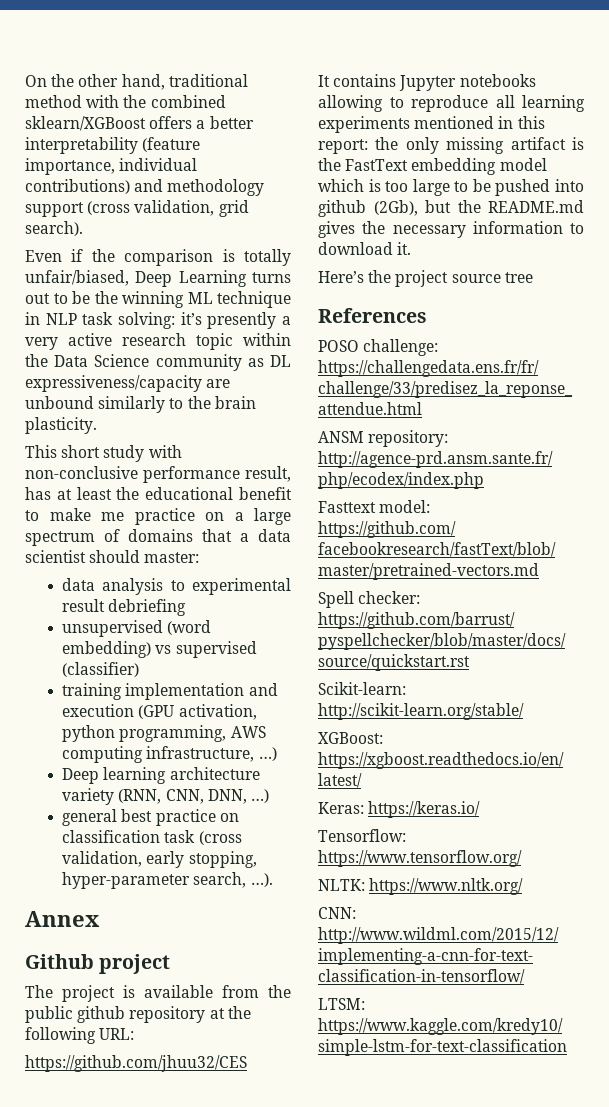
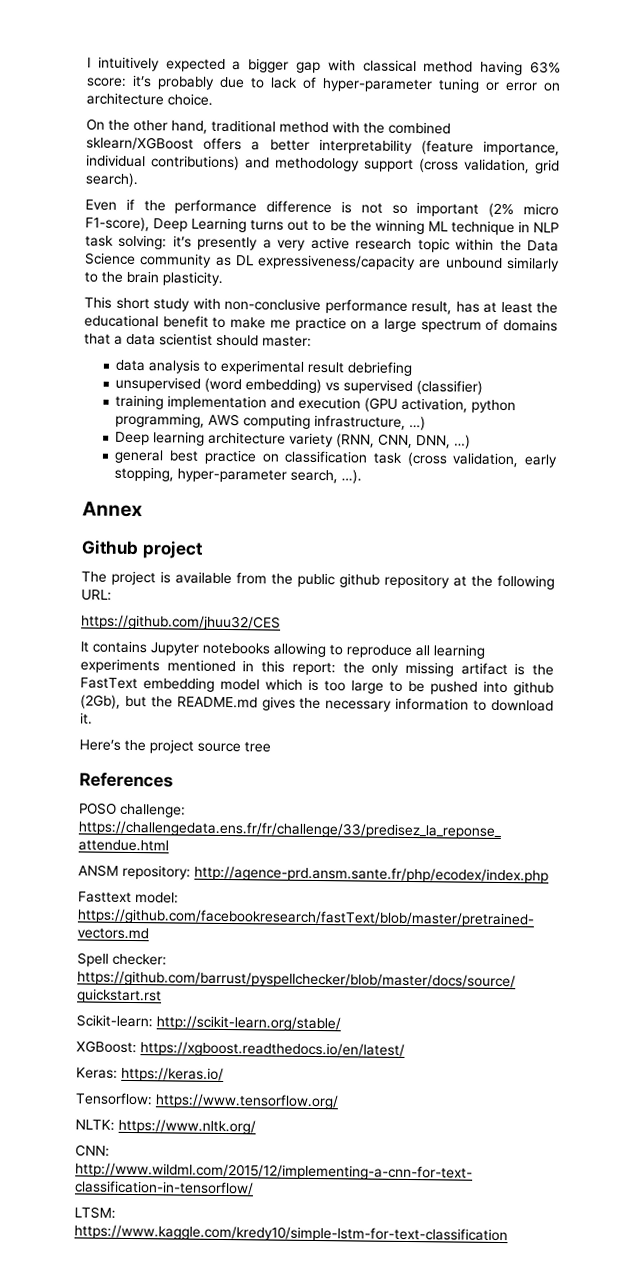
+ I intuitively expected a bigger gap with classical method having 63% score: it’s probably due to lack of hyper-parameter tuning or error on architecture choice.
- Even if the comparison is totally unfair/biased, Deep Learning turns out to be the winning ML technique in NLP task solving: it’s presently a very active research topic within the Data Science community as DL expressiveness/capacity are unbound similarly to the brain plasticity.
+ Even if the performance difference is not so important (2% micro F1-score), Deep Learning turns out to be the winning ML technique in NLP task solving: it’s presently a very active research topic within the Data Science community as DL expressiveness/capacity are unbound similarly to the brain plasticity.

